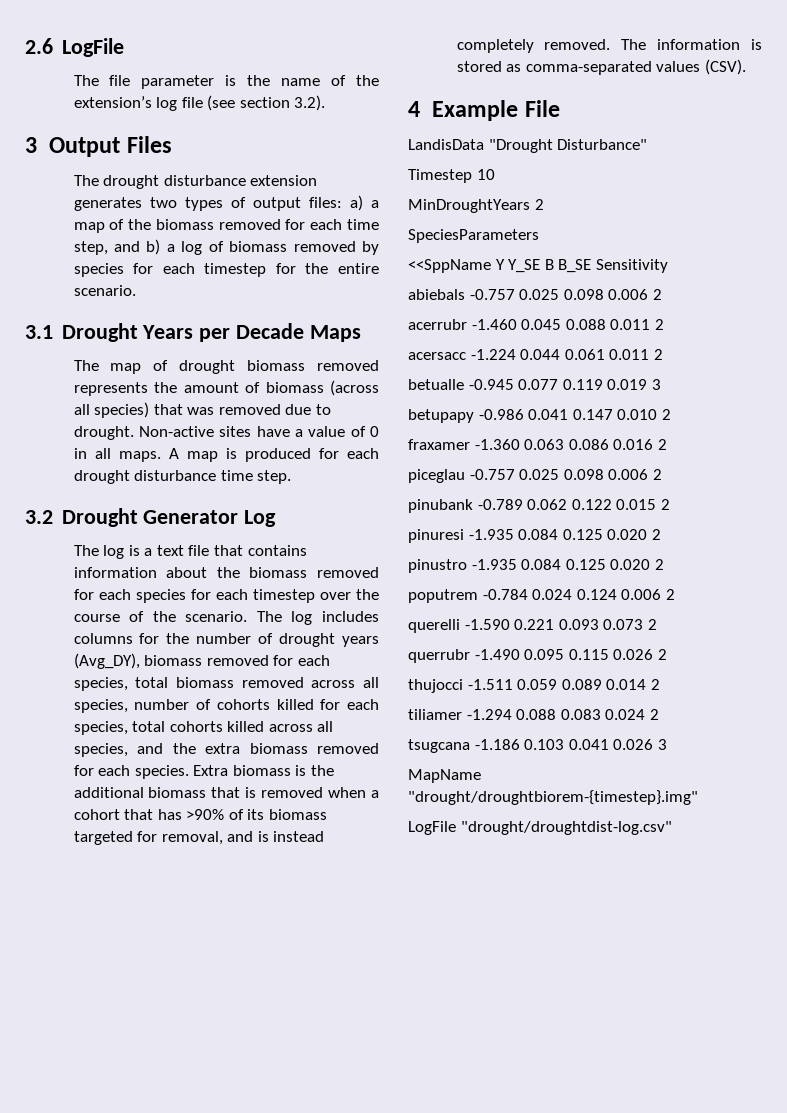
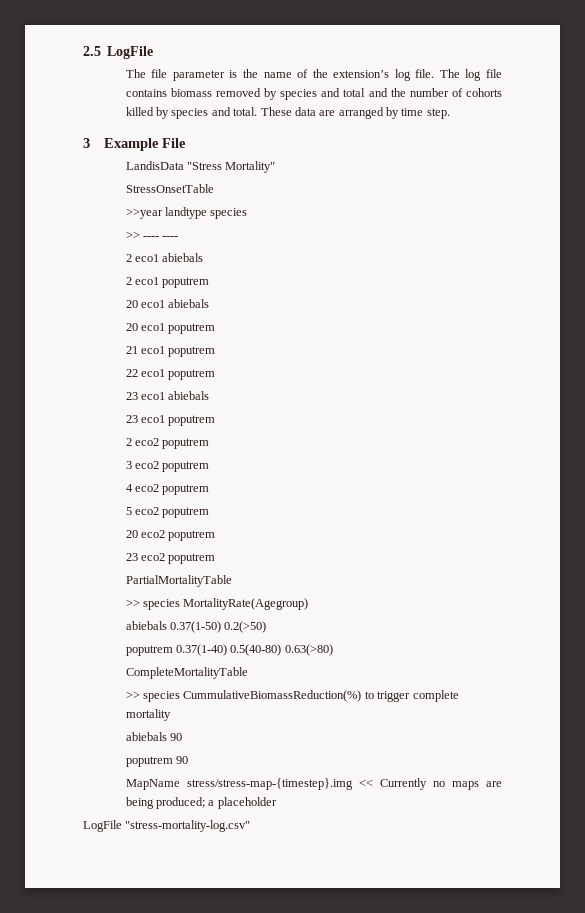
- 2.6 LogFile
+ 2.5 LogFile
- The file parameter is the name of the extension’s log file (see section 3.2).
- 3 Output Files
- The drought disturbance extension generates two types of output files: a) a map of the biomass removed for each time step, and b) a log of biomass removed by species for each timestep for the entire scenario.
- 3.1 Drought Years per Decade Maps
- The map of drought biomass removed represents the amount of biomass (across all species) that was removed due to drought. Non-active sites have a value of 0 in all maps. A map is produced for each drought disturbance time step.
- 3.2 Drought Generator Log
- The log is a text file that contains information about the biomass removed for each species for each timestep over the course of the scenario. The log includes columns for the number of drought years (Avg_DY), biomass removed for each species, total biomass removed across all species, number of cohorts killed for each species, total cohorts killed across all species, and the extra biomass removed for each species. Extra biomass is the additional biomass that is removed when a cohort that has >90% of its biomass targeted for removal, and is instead completely removed. The information is stored as comma-separated values (CSV).
- 4 Example File
- LandisData "Drought Disturbance"
- Timestep 10
- MinDroughtYears 2
- SpeciesParameters
- <<SppName Y Y_SE B B_SE Sensitivity
- abiebals -0.757 0.025 0.098 0.006 2
- acerrubr -1.460 0.045 0.088 0.011 2
- acersacc -1.224 0.044 0.061 0.011 2
- betualle -0.945 0.077 0.119 0.019 3
- betupapy -0.986 0.041 0.147 0.010 2
- fraxamer -1.360 0.063 0.086 0.016 2
- piceglau -0.757 0.025 0.098 0.006 2
- pinubank -0.789 0.062 0.122 0.015 2
- pinuresi -1.935 0.084 0.125 0.020 2
- pinustro -1.935 0.084 0.125 0.020 2
- poputrem -0.784 0.024 0.124 0.006 2
- querelli -1.590 0.221 0.093 0.073 2
- querrubr -1.490 0.095 0.115 0.026 2
- thujocci -1.511 0.059 0.089 0.014 2
- tiliamer -1.294 0.088 0.083 0.024 2
- tsugcana -1.186 0.103 0.041 0.026 3
- MapName "drought/droughtbiorem-{timestep}.img"
- LogFile "drought/droughtdist-log.csv"
+ The file parameter is the name of the extension’s log file. The log file contains biomass removed by species and total and the number of cohorts killed by species and total. These data are arranged by time step.
+ 3 Example File
+ LandisData "Stress Mortality"
+ StressOnsetTable
+ >>year landtype species
+ >> ---- ----
+ 2 eco1 abiebals
+ 2 eco1 poputrem
+ 20 eco1 abiebals
+ 20 eco1 poputrem
+ 21 eco1 poputrem
+ 22 eco1 poputrem
+ 23 eco1 abiebals
+ 23 eco1 poputrem
+ 2 eco2 poputrem
+ 3 eco2 poputrem
+ 4 eco2 poputrem
+ 5 eco2 poputrem
+ 20 eco2 poputrem
+ 23 eco2 poputrem
+ PartialMortalityTable
+ >> species MortalityRate(Agegroup)
+ abiebals 0.37(1-50) 0.2(>50)
+ poputrem 0.37(1-40) 0.5(40-80) 0.63(>80)
+ CompleteMortalityTable
+ >> species CummulativeBiomassReduction(%) to trigger complete mortality
+ abiebals 90
+ poputrem 90
+ MapName stress/stress-map-{timestep}.img << Currently no maps are being produced; a placeholder
+ LogFile "stress-mortality-log.csv"

